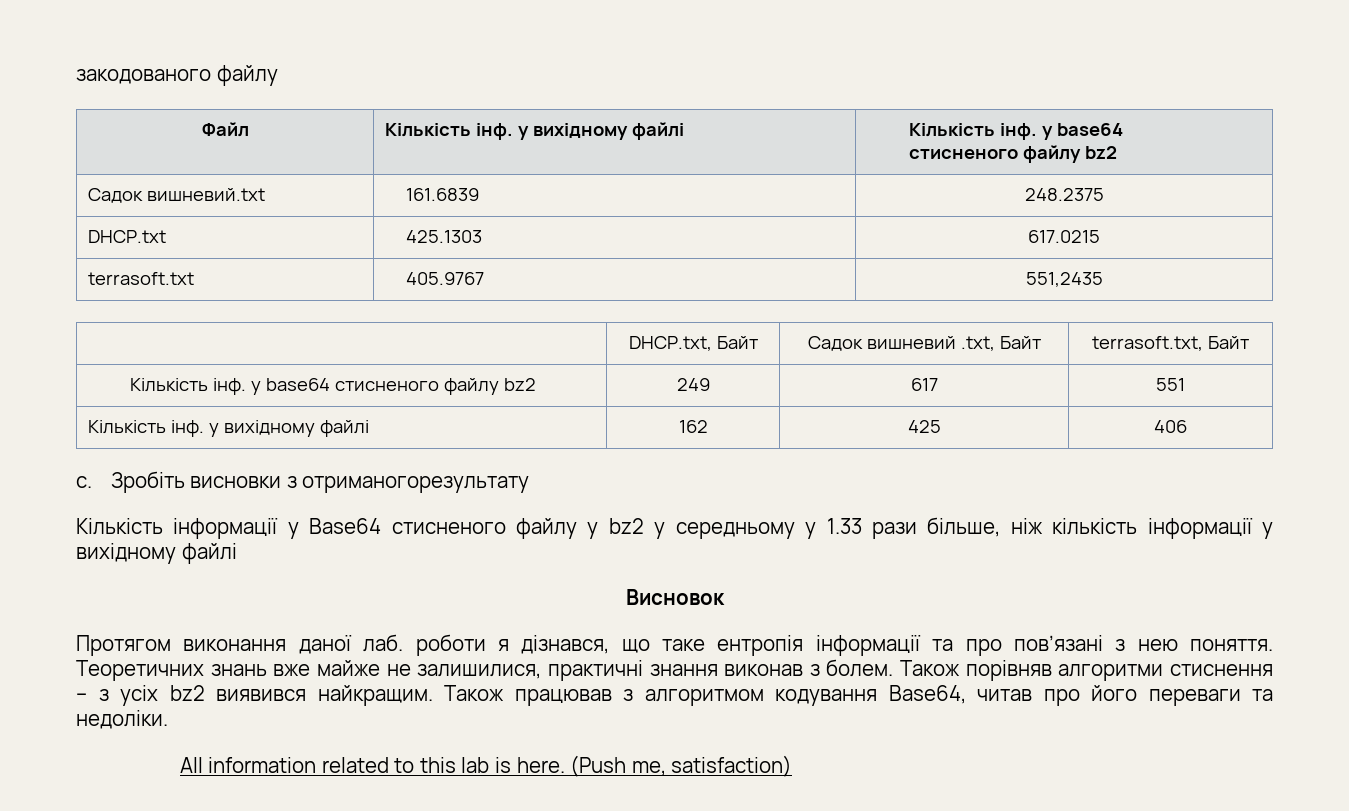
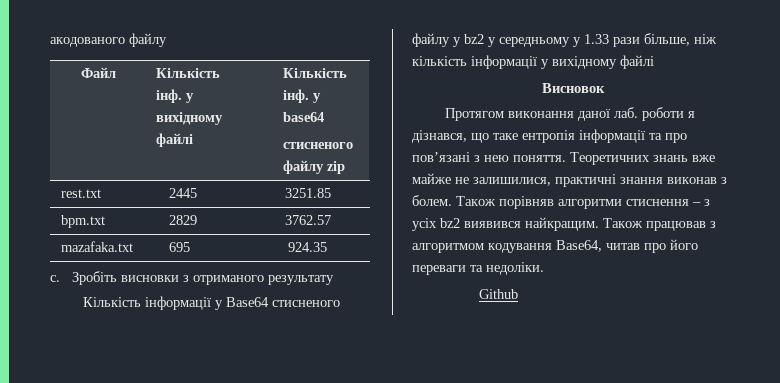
- закодованого файлу
+ акодованого файлу
  Файл | Кількість інф. у вихідному файлі | Кількість інф. у base64
- стисненого файлу bz2
- Садок вишневий.txt | 161.6839 | 248.2375
- DHCP.txt | 425.1303 | 617.0215
- terrasoft.txt | 405.9767 | 551,2435
- | DHCP.txt, Байт | Садок вишневий .txt, Байт | terrasoft.txt, Байт
- Кількість інф. у base64 стисненого файлу bz2 | 249 | 617 | 551
- Кількість інф. у вихідному файлі | 162 | 425 | 406
+ стисненого файлу zip
+ rest.txt | 2445 | 3251.85
+ bpm.txt | 2829 | 3762.57
+ mazafaka.txt | 695 | 924.35
- Зробіть висновки з отриманогорезультату
+ Зробіть висновки з отриманого результату
- All information related to this lab is here. (Push me, satisfaction)
+ Github

